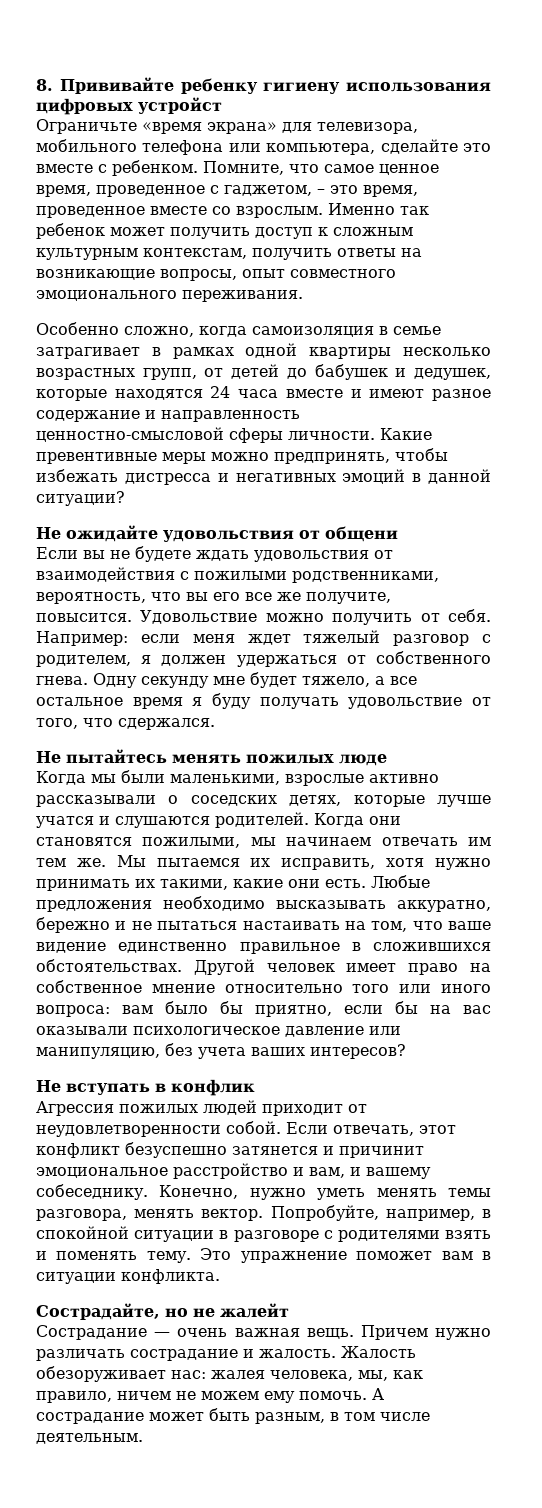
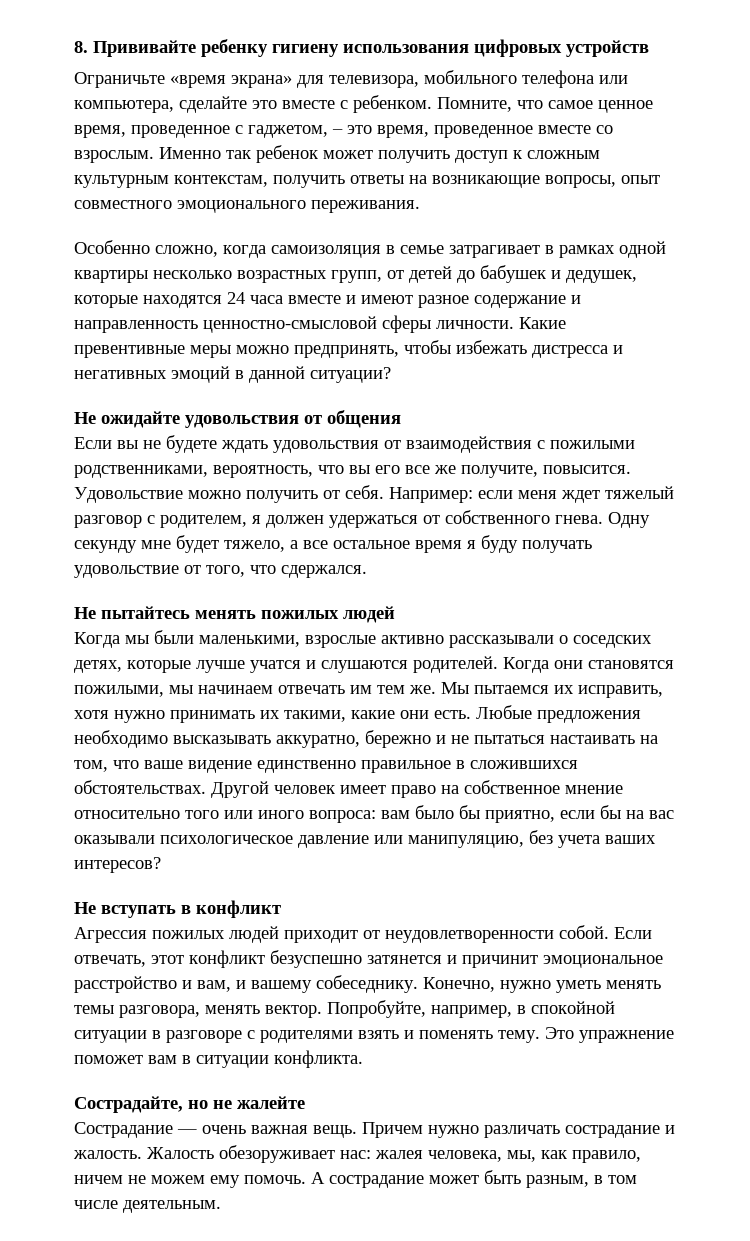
- 8. Прививайте ребенку гигиену использования цифровых устройст
+ 8. Прививайте ребенку гигиену использования цифровых устройств
- Не ожидайте удовольствия от общени
+ Не ожидайте удовольствия от общения
- Не пытайтесь менять пожилых люде
+ Не пытайтесь менять пожилых людей
- Не вступать в конфлик
+ Не вступать в конфликт
- Сострадайте, но не жалейт
+ Сострадайте, но не жалейте

